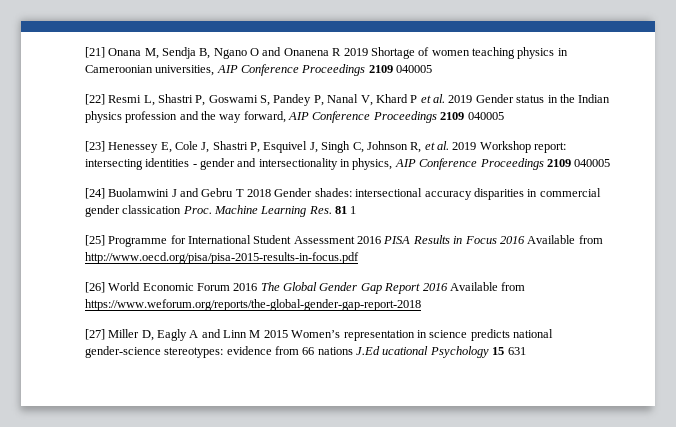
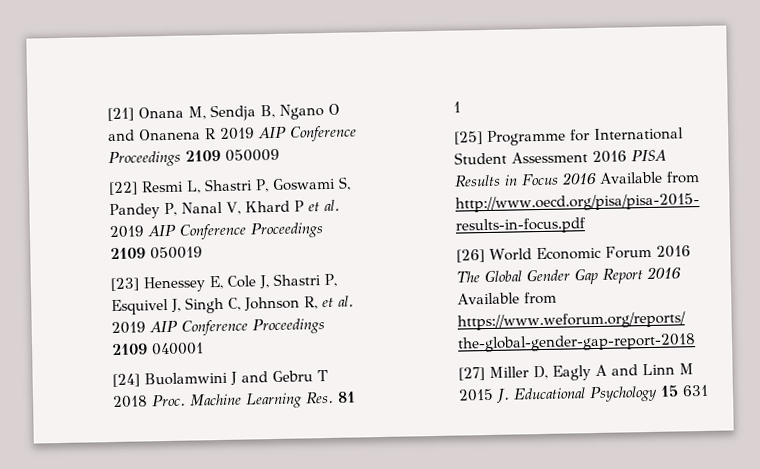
- [21] Onana M, Sendja B, Ngano O and Onanena R 2019 Shortage of women teaching physics in Cameroonian universities, AIP Conference Proceedings 2109 040005
+ [21] Onana M, Sendja B, Ngano O and Onanena R 2019 AIP Conference Proceedings 2109 050009
- [22] Resmi L, Shastri P, Goswami S, Pandey P, Nanal V, Khard P et al. 2019 Gender status in the Indian physics profession and the way forward, AIP Conference Proceedings 2109 040005
+ [22] Resmi L, Shastri P, Goswami S, Pandey P, Nanal V, Khard P et al. 2019 AIP Conference Proceedings 2109 050019
- [23] Henessey E, Cole J, Shastri P, Esquivel J, Singh C, Johnson R, et al. 2019 Workshop report: intersecting identities - gender and intersectionality in physics, AIP Conference Proceedings 2109 040005
+ [23] Henessey E, Cole J, Shastri P, Esquivel J, Singh C, Johnson R, et al. 2019 AIP Conference Proceedings 2109 040001
- [24] Buolamwini J and Gebru T 2018 Gender shades: intersectional accuracy disparities in commercial gender classication Proc.
+ [24] Buolamwini J and Gebru T 2018 Proc.
- [27] Miller D, Eagly A and Linn M 2015 Women’s representation in science predicts national gender-science stereotypes: evidence from 66 nations J.Ed ucational Psychology 15 631
+ [27] Miller D, Eagly A and Linn M 2015 J. Educational Psychology 15 631

